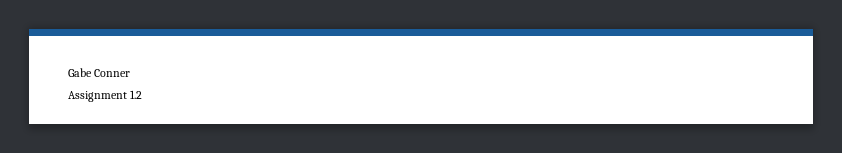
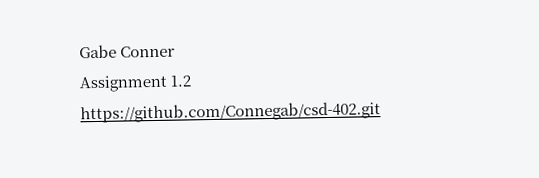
+ https://github.com/Connegab/csd-402.git

